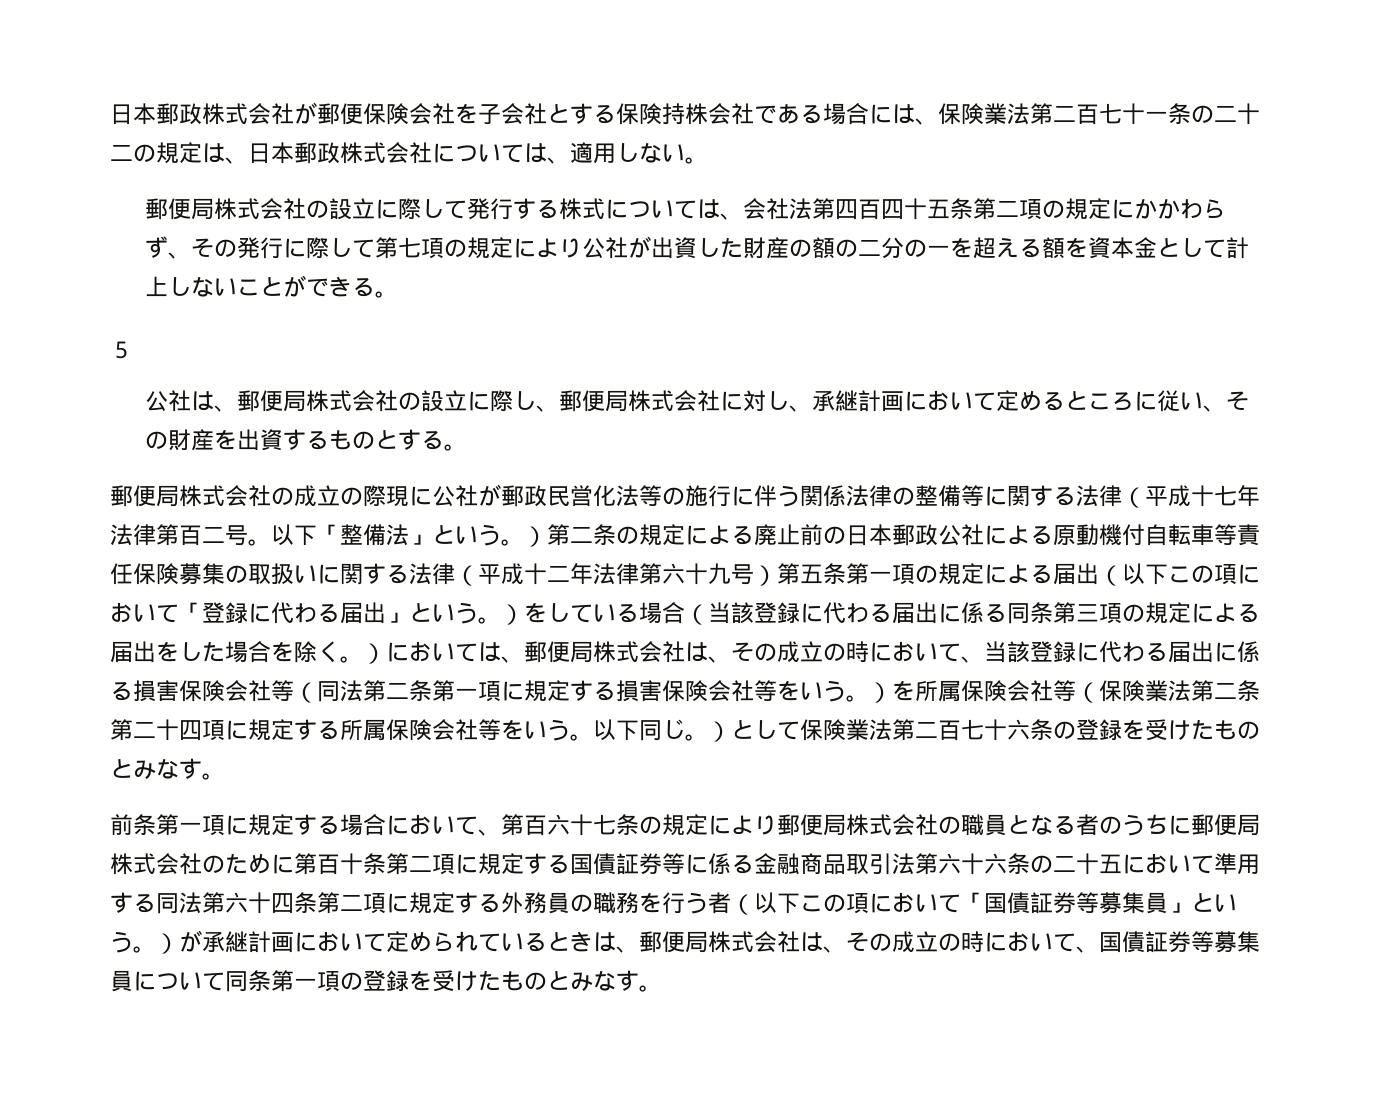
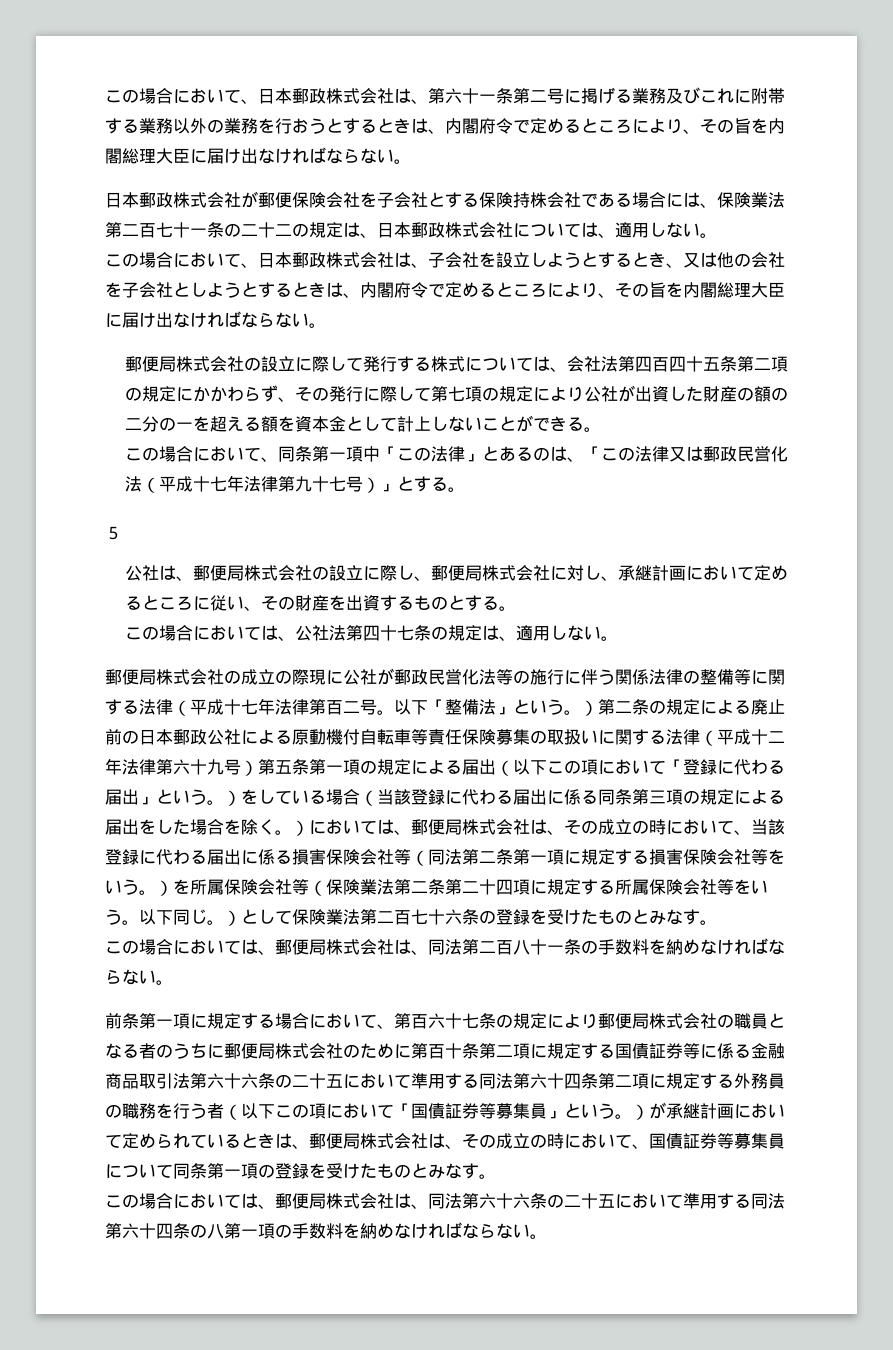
+ この場合において、日本郵政株式会社は、第六十一条第二号に掲げる業務及びこれに附帯する業務以外の業務を行おうとするときは、内閣府令で定めるところにより、その旨を内閣総理大臣に届け出なければならない。
+ この場合において、日本郵政株式会社は、子会社を設立しようとするとき、又は他の会社を子会社としようとするときは、内閣府令で定めるところにより、その旨を内閣総理大臣に届け出なければならない。
+ この場合において、同条第一項中「この法律」とあるのは、「この法律又は郵政民営化法（平成十七年法律第九十七号）」とする。
+ この場合においては、公社法第四十七条の規定は、適用しない。
+ この場合においては、郵便局株式会社は、同法第二百八十一条の手数料を納めなければならない。
+ この場合においては、郵便局株式会社は、同法第六十六条の二十五において準用する同法第六十四条の八第一項の手数料を納めなければならない。

